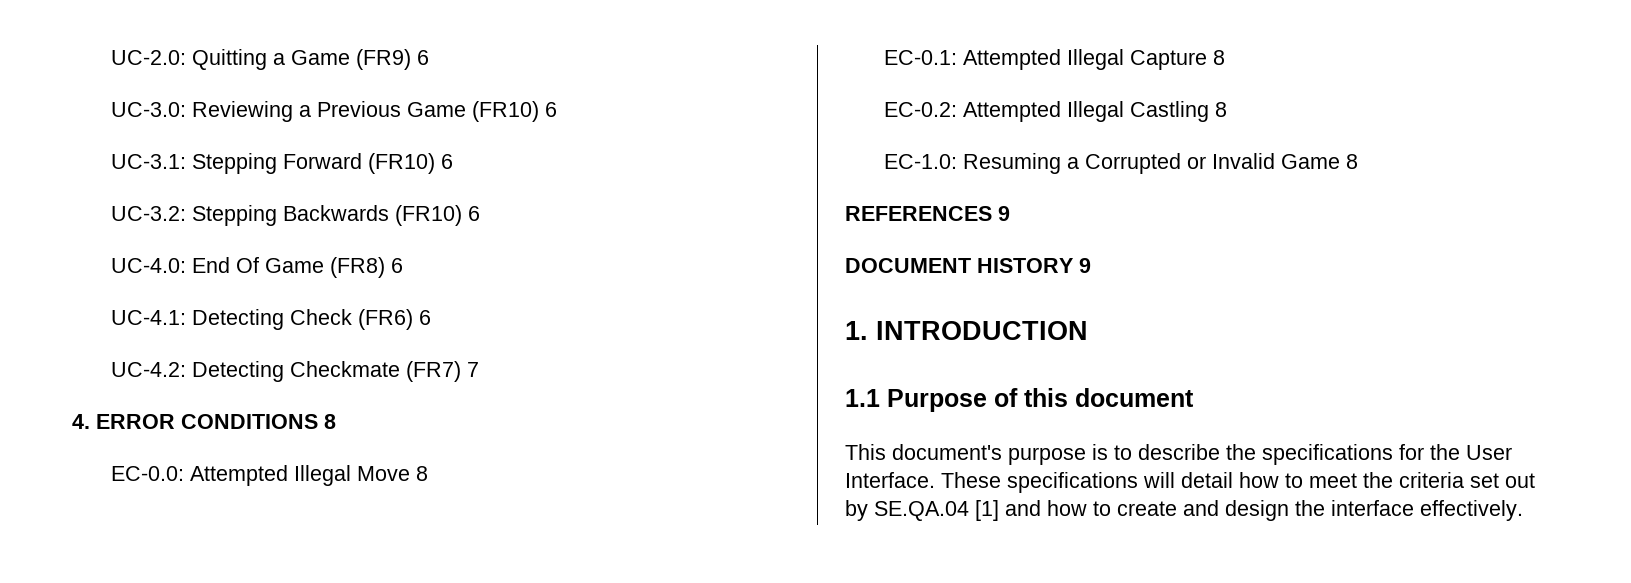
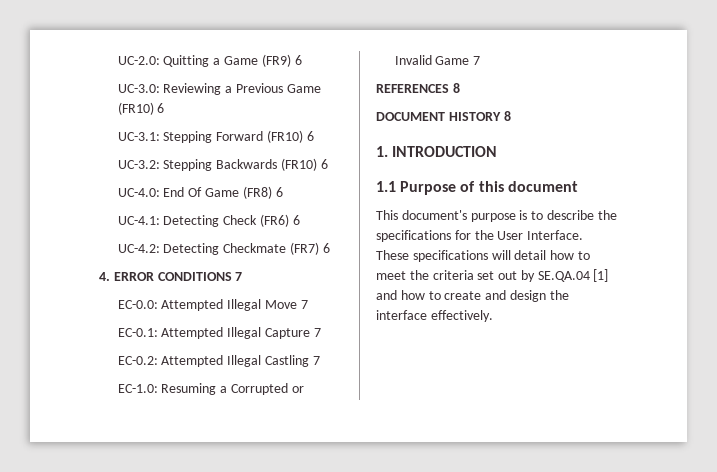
- UC-4.2: Detecting Checkmate (FR7) 7
+ UC-4.2: Detecting Checkmate (FR7) 6
- 4. ERROR CONDITIONS 8
+ 4. ERROR CONDITIONS 7
- EC-0.0: Attempted Illegal Move 8
+ EC-0.0: Attempted Illegal Move 7
- EC-0.1: Attempted Illegal Capture 8
+ EC-0.1: Attempted Illegal Capture 7
- EC-0.2: Attempted Illegal Castling 8
+ EC-0.2: Attempted Illegal Castling 7
- EC-1.0: Resuming a Corrupted or Invalid Game 8
+ EC-1.0: Resuming a Corrupted or Invalid Game 7
- REFERENCES 9
+ REFERENCES 8
- DOCUMENT HISTORY 9
+ DOCUMENT HISTORY 8

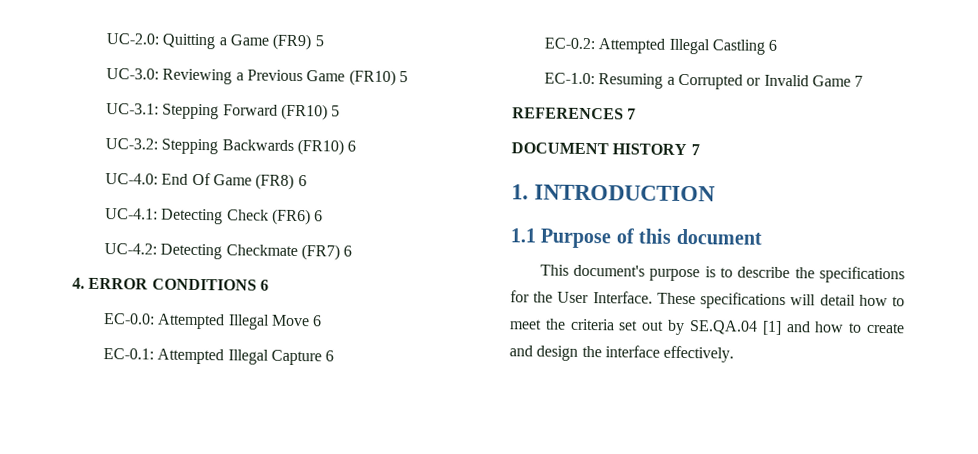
- UC-2.0: Quitting a Game (FR9) 6
+ UC-2.0: Quitting a Game (FR9) 5
- UC-3.0: Reviewing a Previous Game (FR10) 6
+ UC-3.0: Reviewing a Previous Game (FR10) 5
- UC-3.1: Stepping Forward (FR10) 6
+ UC-3.1: Stepping Forward (FR10) 5
- 4. ERROR CONDITIONS 7
+ 4. ERROR CONDITIONS 6
- EC-0.0: Attempted Illegal Move 7
+ EC-0.0: Attempted Illegal Move 6
- EC-0.1: Attempted Illegal Capture 7
+ EC-0.1: Attempted Illegal Capture 6
- EC-0.2: Attempted Illegal Castling 7
+ EC-0.2: Attempted Illegal Castling 6
- REFERENCES 8
+ REFERENCES 7
- DOCUMENT HISTORY 8
+ DOCUMENT HISTORY 7

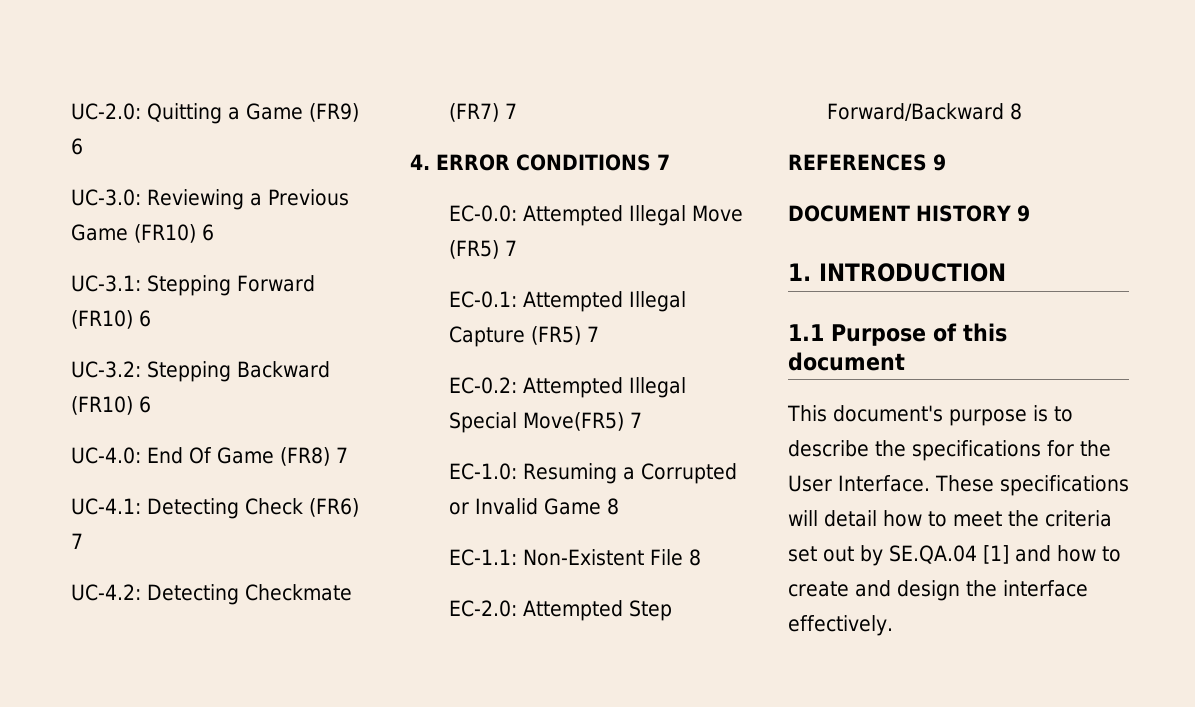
- UC-2.0: Quitting a Game (FR9) 5
+ UC-2.0: Quitting a Game (FR9) 6
- UC-3.0: Reviewing a Previous Game (FR10) 5
+ UC-3.0: Reviewing a Previous Game (FR10) 6
- UC-3.1: Stepping Forward (FR10) 5
+ UC-3.1: Stepping Forward (FR10) 6
- UC-3.2: Stepping Backwards (FR10) 6
+ UC-3.2: Stepping Backward (FR10) 6
- UC-4.0: End Of Game (FR8) 6
+ UC-4.0: End Of Game (FR8) 7
- UC-4.1: Detecting Check (FR6) 6
+ UC-4.1: Detecting Check (FR6) 7
- UC-4.2: Detecting Checkmate (FR7) 6
+ UC-4.2: Detecting Checkmate (FR7) 7
- 4. ERROR CONDITIONS 6
+ 4. ERROR CONDITIONS 7
- EC-0.0: Attempted Illegal Move 6
+ EC-0.0: Attempted Illegal Move (FR5) 7
- EC-0.1: Attempted Illegal Capture 6
+ EC-0.1: Attempted Illegal Capture (FR5) 7
- EC-0.2: Attempted Illegal Castling 6
+ EC-0.2: Attempted Illegal Special Move(FR5) 7
- EC-1.0: Resuming a Corrupted or Invalid Game 7
+ EC-1.0: Resuming a Corrupted or Invalid Game 8
+ EC-1.1: Non-Existent File 8
+ EC-2.0: Attempted Step Forward/Backward 8
- REFERENCES 7
+ REFERENCES 9
- DOCUMENT HISTORY 7
+ DOCUMENT HISTORY 9

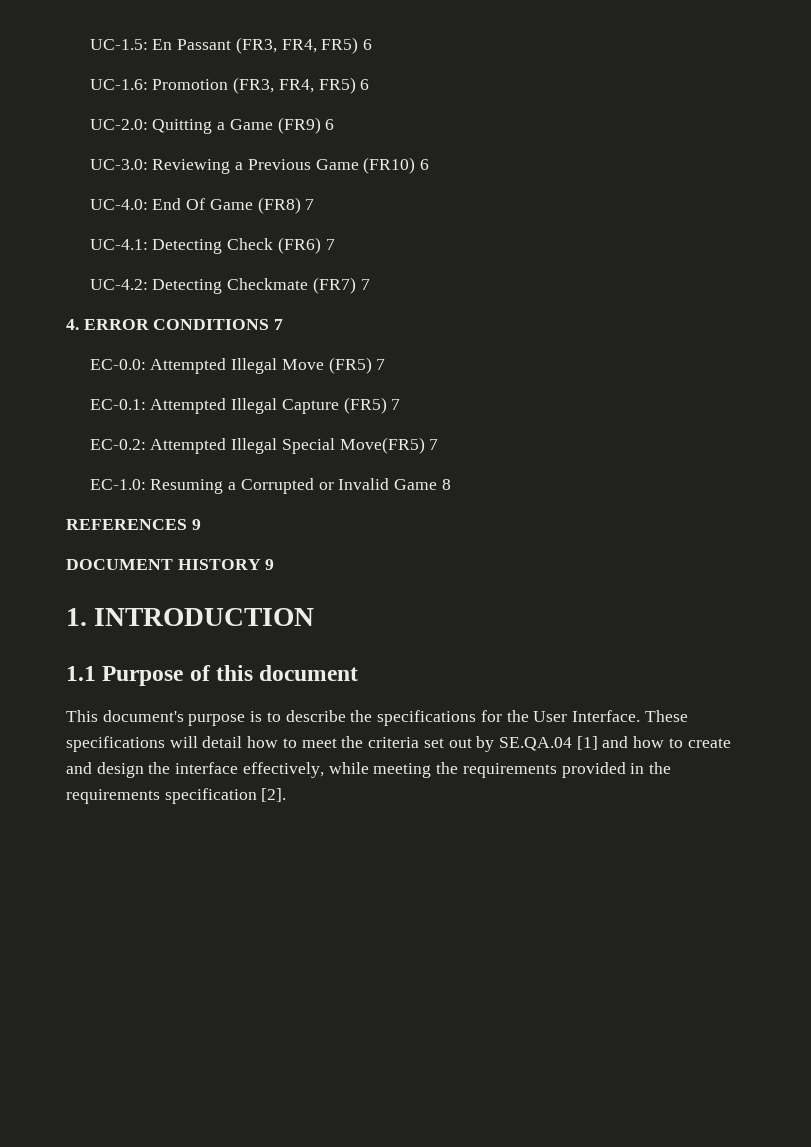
+ UC-1.5: En Passant (FR3, FR4, FR5) 6
+ UC-1.6: Promotion (FR3, FR4, FR5) 6
- UC-3.1: Stepping Forward (FR10) 6
- UC-3.2: Stepping Backward (FR10) 6
- EC-1.1: Non-Existent File 8
- EC-2.0: Attempted Step Forward/Backward 8
- These specifications will detail how to meet the criteria set out by SE.QA.04 [1] and how to create and design the interface effectively.
+ These specifications will detail how to meet the criteria set out by SE.QA.04 [1] and how to create and design the interface effectively, while meeting the requirements provided in the requirements specification [2].

